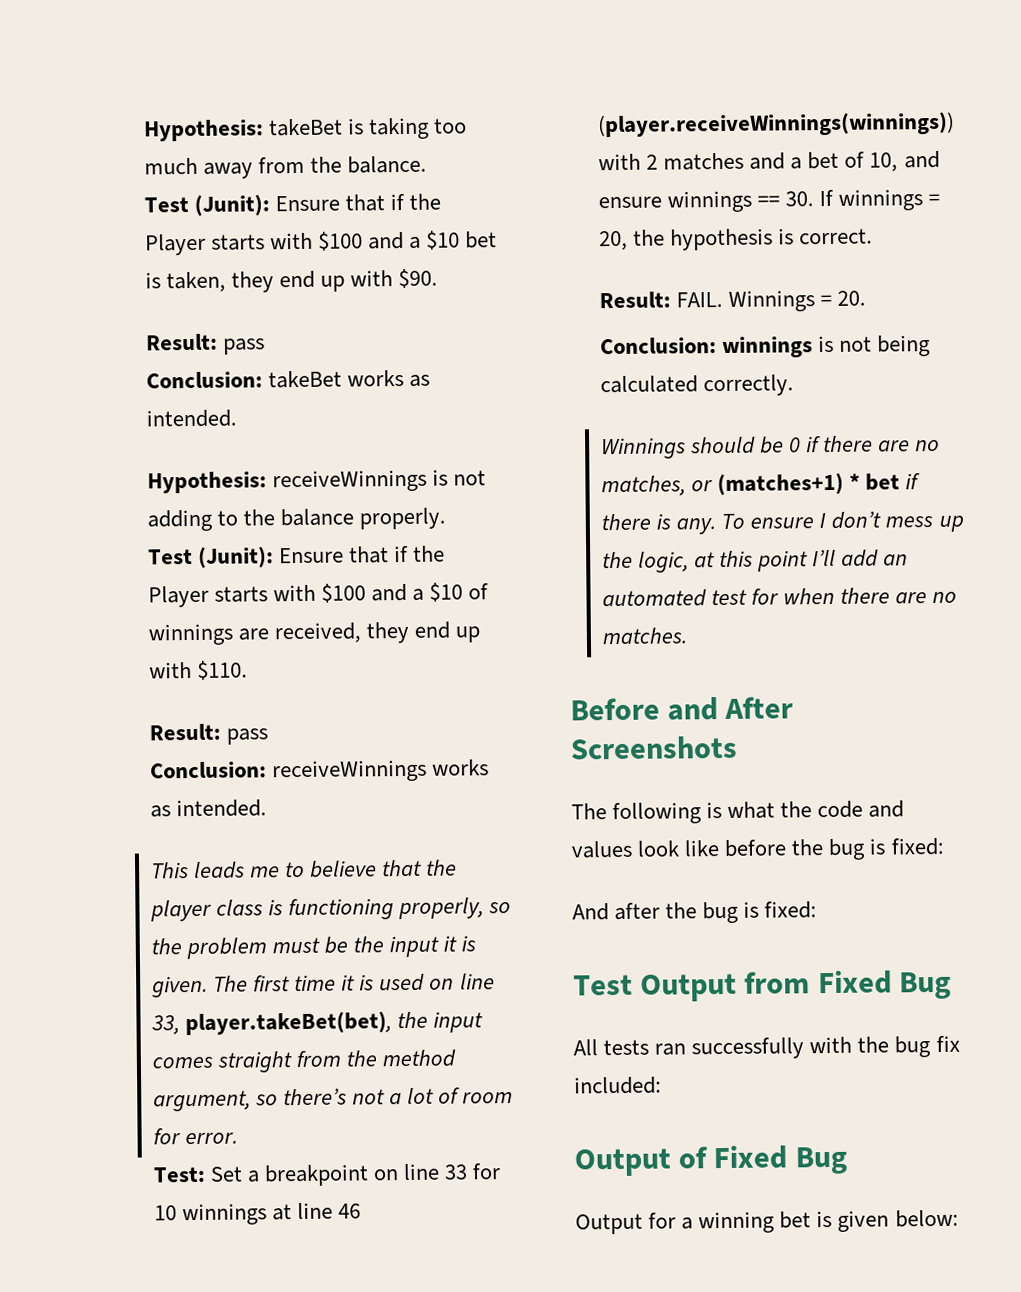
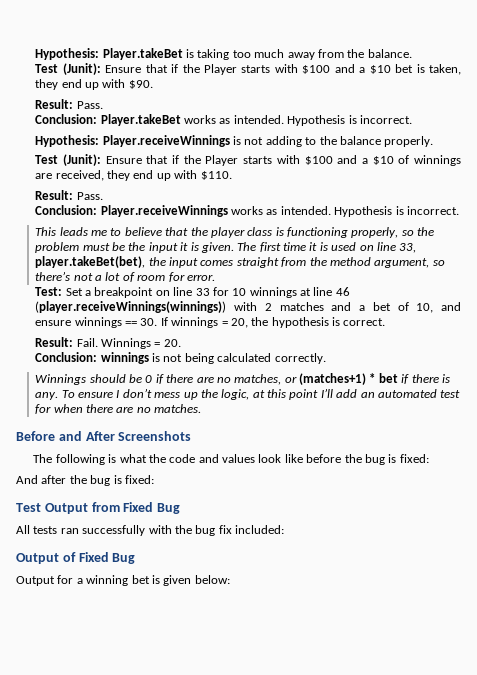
- Hypothesis: takeBet is taking too much away from the balance.
+ Hypothesis: Player.takeBet is taking too much away from the balance.
  Test (Junit): Ensure that if the Player starts with $100 and a $10 bet is taken, they end up with $90.
- Result: pass
- Conclusion: takeBet works as intended.
- Hypothesis: receiveWinnings is not adding to the balance properly.
+ Result: Pass.
+ Conclusion: Player.takeBet works as intended. Hypothesis is incorrect.
+ Hypothesis: Player.receiveWinnings is not adding to the balance properly.
  Test (Junit): Ensure that if the Player starts with $100 and a $10 of winnings are received, they end up with $110.
- Result: pass
- Conclusion: receiveWinnings works as intended.
+ Result: Pass.
+ Conclusion: Player.receiveWinnings works as intended. Hypothesis is incorrect.
- Result: FAIL.
+ Result: Fail.

